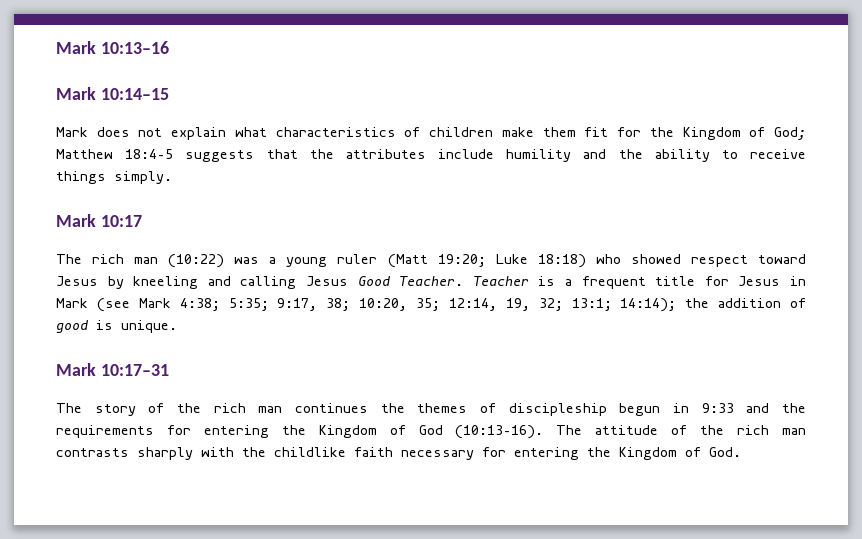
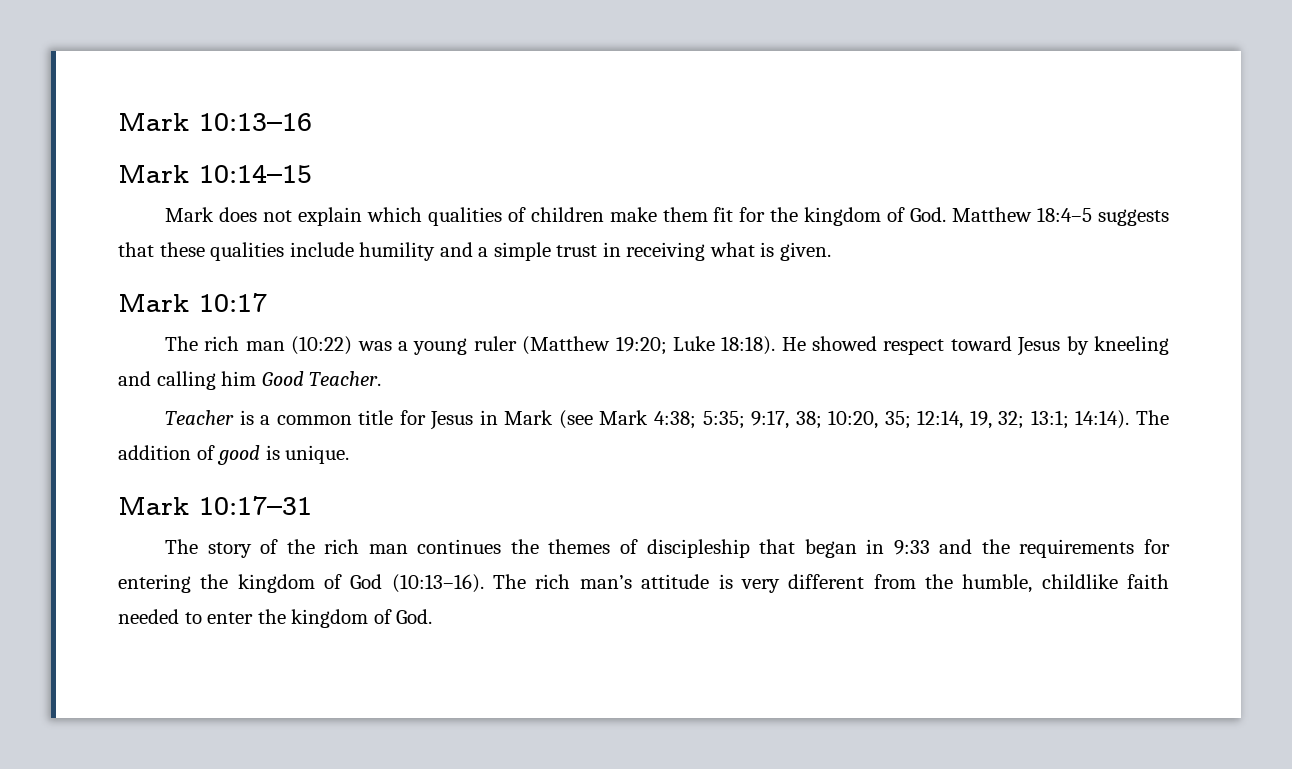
- Mark does not explain what characteristics of children make them fit for the Kingdom of God; Matthew 18:4–5 suggests that the attributes include humility and the ability to receive things simply.
+ Mark does not explain which qualities of children make them fit for the kingdom of God. Matthew 18:4–5 suggests that these qualities include humility and a simple trust in receiving what is given.
- The rich man (10:22) was a young ruler (Matt 19:20; Luke 18:18) who showed respect toward Jesus by kneeling and calling Jesus Good Teacher. Teacher is a frequent title for Jesus in Mark (see Mark 4:38; 5:35; 9:17, 38; 10:20, 35; 12:14, 19, 32; 13:1; 14:14); the addition of good is unique.
+ The rich man (10:22) was a young ruler (Matthew 19:20; Luke 18:18). He showed respect toward Jesus by kneeling and calling him Good Teacher.
+ Teacher is a common title for Jesus in Mark (see Mark 4:38; 5:35; 9:17, 38; 10:20, 35; 12:14, 19, 32; 13:1; 14:14). The addition of good is unique.
- The story of the rich man continues the themes of discipleship begun in 9:33 and the requirements for entering the Kingdom of God (10:13–16).
+ The story of the rich man continues the themes of discipleship that began in 9:33 and the requirements for entering the kingdom of God (10:13–16).
- The attitude of the rich man contrasts sharply with the childlike faith necessary for entering the Kingdom of God.
+ The rich man’s attitude is very different from the humble, childlike faith needed to enter the kingdom of God.

